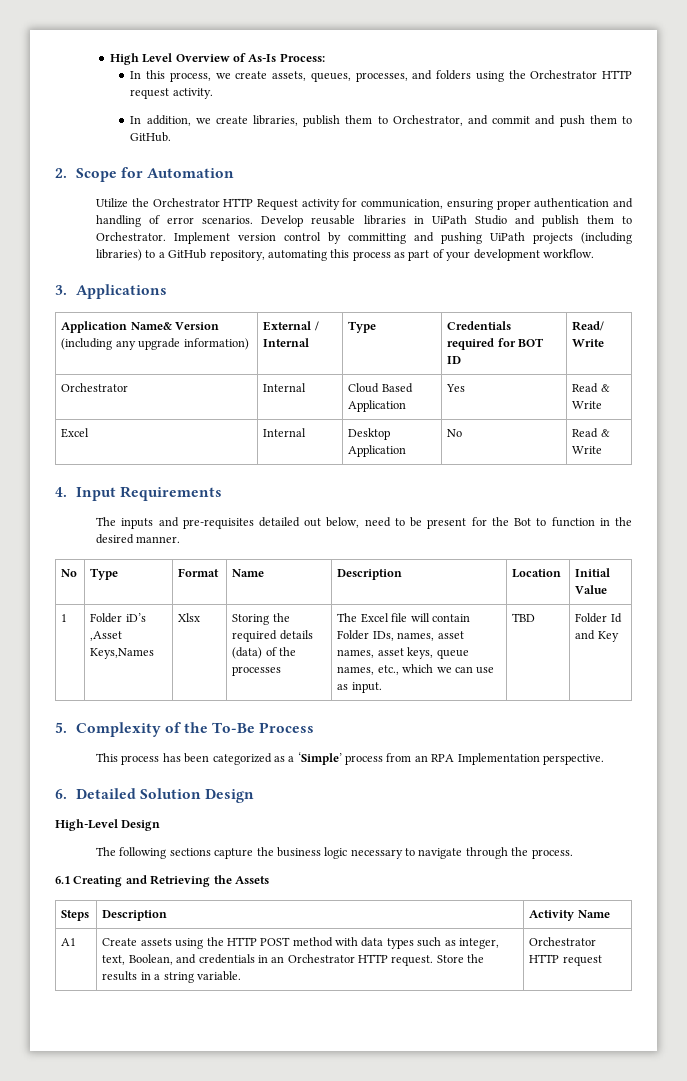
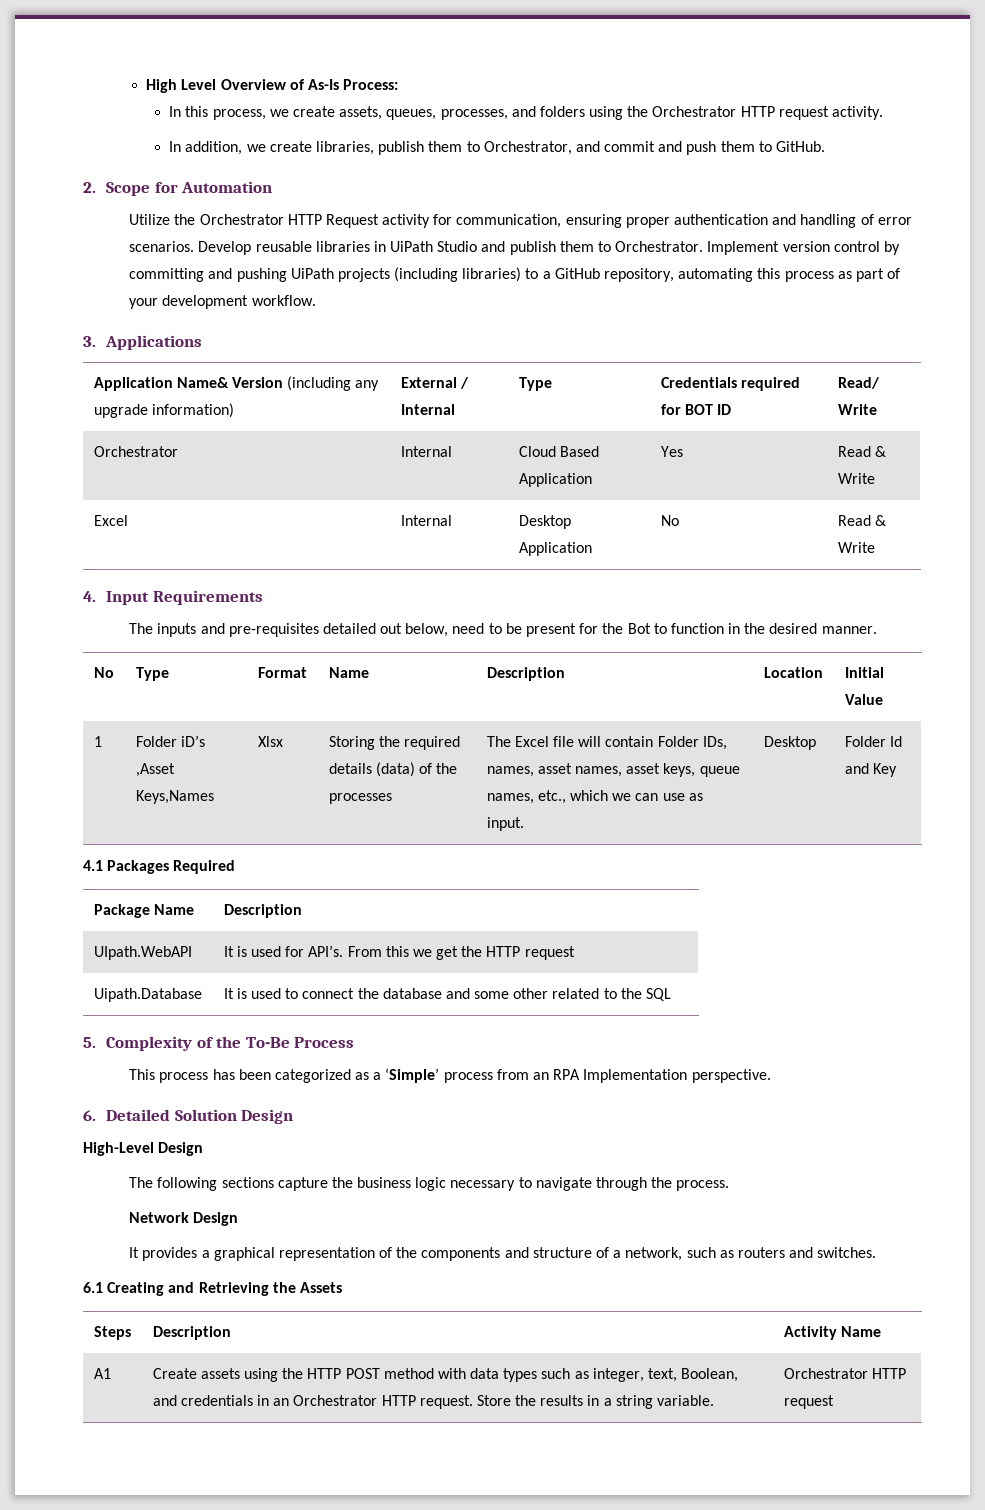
- 1 | Folder iD’s ,Asset Keys,Names | Xlsx | Storing the required details (data) of the processes | The Excel file will contain Folder IDs, names, asset names, asset keys, queue names, etc., which we can use as input. | TBD | Folder Id and Key
+ 1 | Folder iD’s ,Asset Keys,Names | Xlsx | Storing the required details (data) of the processes | The Excel file will contain Folder IDs, names, asset names, asset keys, queue names, etc., which we can use as input. | Desktop | Folder Id and Key
+ 4.1 Packages Required
+ Package Name | Description
+ UIpath.WebAPI | It is used for API’s. From this we get the HTTP request
+ Uipath.Database | It is used to connect the database and some other related to the SQL
+ Network Design
+ It provides a graphical representation of the components and structure of a network, such as routers and switches.

